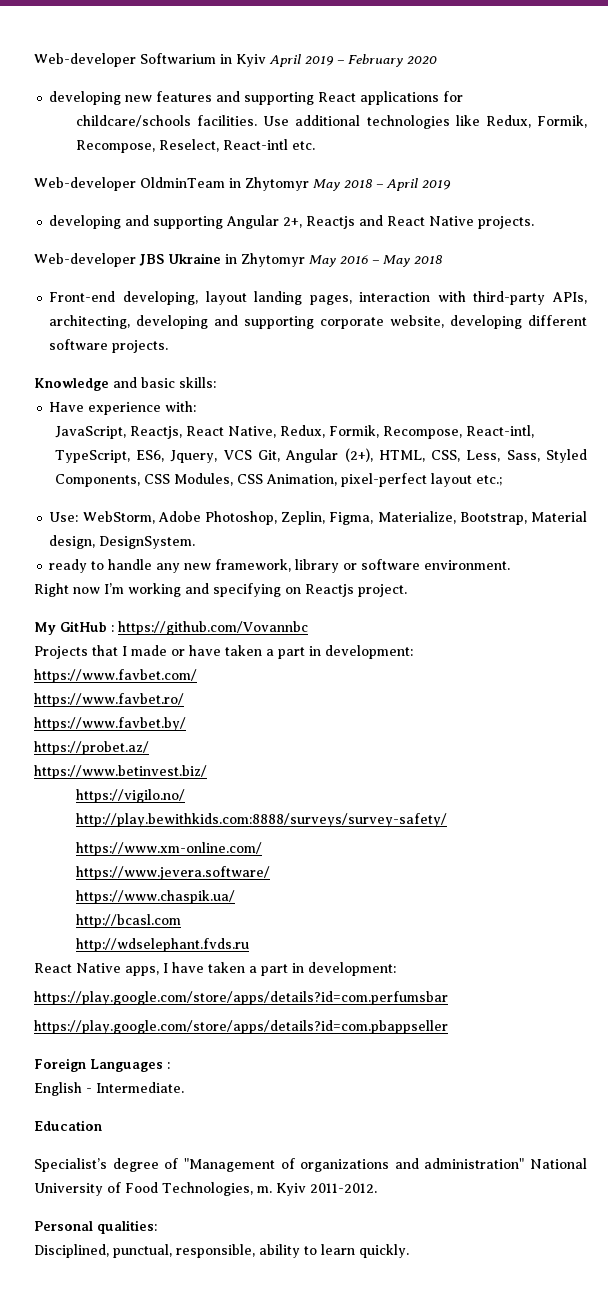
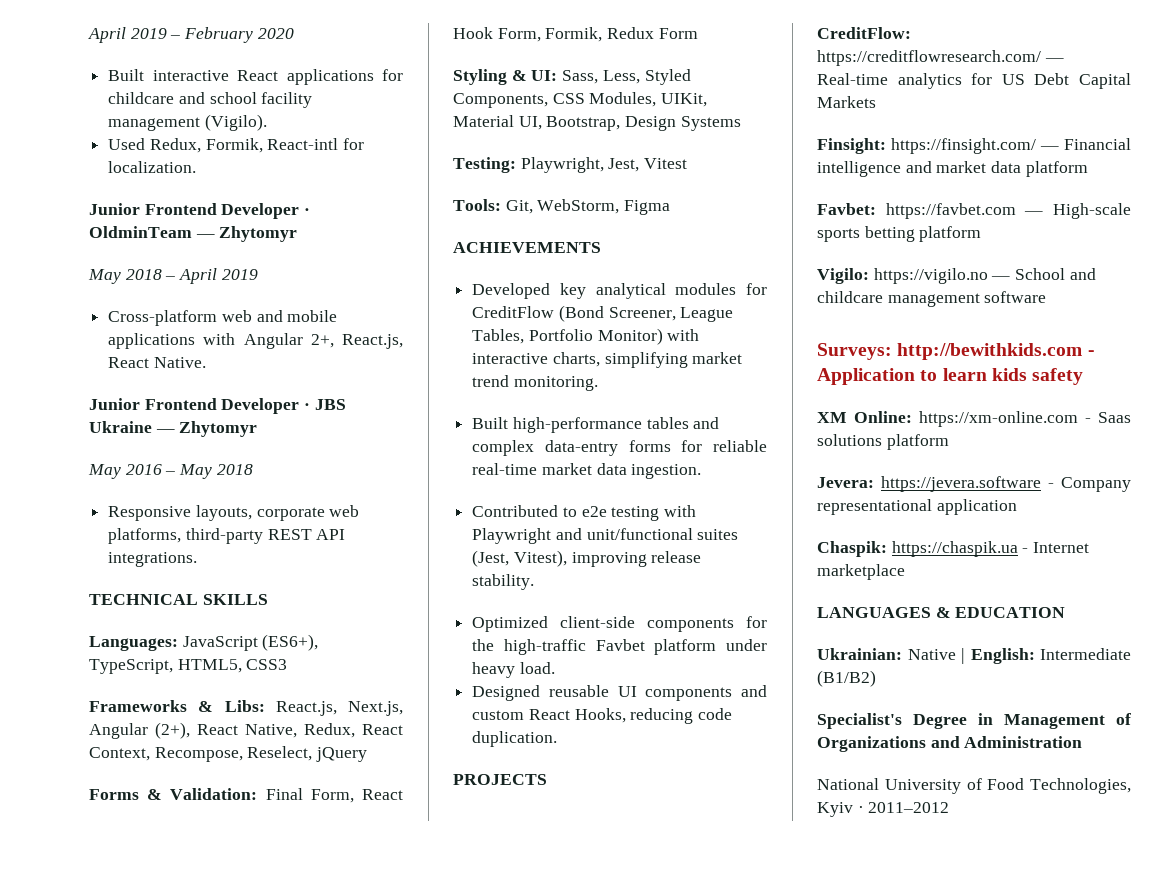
- Web-developer Softwarium in Kyiv April 2019 – February 2020
+ April 2019 – February 2020
- developing new features and supporting React applications for
- childcare/schools facilities. Use additional technologies like Redux, Formik, Recompose, Reselect, React-intl etc.
- Web-developer OldminTeam in Zhytomyr May 2018 – April 2019
+ Built interactive React applications for childcare and school facility management (Vigilo).
+ Used Redux, Formik, React-intl for localization.
+ Junior Frontend Developer · OldminTeam — Zhytomyr
+ May 2018 – April 2019
- developing and supporting Angular 2+, Reactjs and React Native projects.
- Web-developer JBS Ukraine in Zhytomyr May 2016 – May 2018
+ Cross-platform web and mobile applications with Angular 2+, React.js, React Native.
+ Junior Frontend Developer · JBS Ukraine — Zhytomyr
+ May 2016 – May 2018
- Front-end developing, layout landing pages, interaction with third-party APIs, architecting, developing and supporting corporate website, developing different software projects.
- Knowledge and basic skills:
- Have experience with:
- JavaScript, Reactjs, React Native, Redux, Formik, Recompose, React-intl, TypeScript, ES6, Jquery, VCS Git, Angular (2+), HTML, CSS, Less, Sass, Styled Components, CSS Modules, CSS Animation, pixel-perfect layout etc.;
- Use: WebStorm, Adobe Photoshop, Zeplin, Figma, Materialize, Bootstrap, Material design, DesignSystem.
- ready to handle any new framework, library or software environment.
- Right now I’m working and specifying on Reactjs project.
- My GitHub : https://github.com/Vovannbc
- Projects that I made or have taken a part in development:
- https://www.favbet.com/
- https://www.favbet.ro/
- https://www.favbet.by/
- https://probet.az/
- https://www.betinvest.biz/
- https://vigilo.no/
- http://play.bewithkids.com:8888/surveys/survey-safety/
- https://www.xm-online.com/
- https://www.jevera.software/
- https://www.chaspik.ua/
- http://bcasl.com
- http://wdselephant.fvds.ru
- React Native apps, I have taken a part in development:
- https://play.google.com/store/apps/details?id=com.perfumsbar
- https://play.google.com/store/apps/details?id=com.pbappseller
- Foreign Languages :
- English - Intermediate.
- Education
- Specialist’s degree of "Management of organizations and administration" National University of Food Technologies, m. Kyiv 2011-2012.
- Personal qualities:
- Disciplined, punctual, responsible, ability to learn quickly.
+ Responsive layouts, corporate web platforms, third-party REST API integrations.
+ TECHNICAL SKILLS
+ Languages: JavaScript (ES6+), TypeScript, HTML5, CSS3
+ Frameworks & Libs: React.js, Next.js, Angular (2+), React Native, Redux, React Context, Recompose, Reselect, jQuery
+ Forms & Validation: Final Form, React Hook Form, Formik, Redux Form
+ Styling & UI: Sass, Less, Styled Components, CSS Modules, UIKit, Material UI, Bootstrap, Design Systems
+ Testing: Playwright, Jest, Vitest
+ Tools: Git, WebStorm, Figma
+ ACHIEVEMENTS
+ Developed key analytical modules for CreditFlow (Bond Screener, League Tables, Portfolio Monitor) with interactive charts, simplifying market trend monitoring.
+ Built high-performance tables and complex data-entry forms for reliable real-time market data ingestion.
+ Contributed to e2e testing with Playwright and unit/functional suites (Jest, Vitest), improving release stability.
+ Optimized client-side components for the high-traffic Favbet platform under heavy load.
+ Designed reusable UI components and custom React Hooks, reducing code duplication.
+ PROJECTS
+ CreditFlow: https://creditflowresearch.com/ — Real-time analytics for US Debt Capital Markets
+ Finsight: https://finsight.com/ — Financial intelligence and market data platform
+ Favbet: https://favbet.com — High-scale sports betting platform
+ Vigilo: https://vigilo.no — School and childcare management software
+ Surveys: http://bewithkids.com - Application to learn kids safety
+ XM Online: https://xm-online.com - Saas solutions platform
+ Jevera: https://jevera.software - Company representational application
+ Chaspik: https://chaspik.ua - Internet marketplace
+ LANGUAGES & EDUCATION
+ Ukrainian: Native | English: Intermediate (B1/B2)
+ Specialist's Degree in Management of Organizations and Administration
+ National University of Food Technologies, Kyiv · 2011–2012

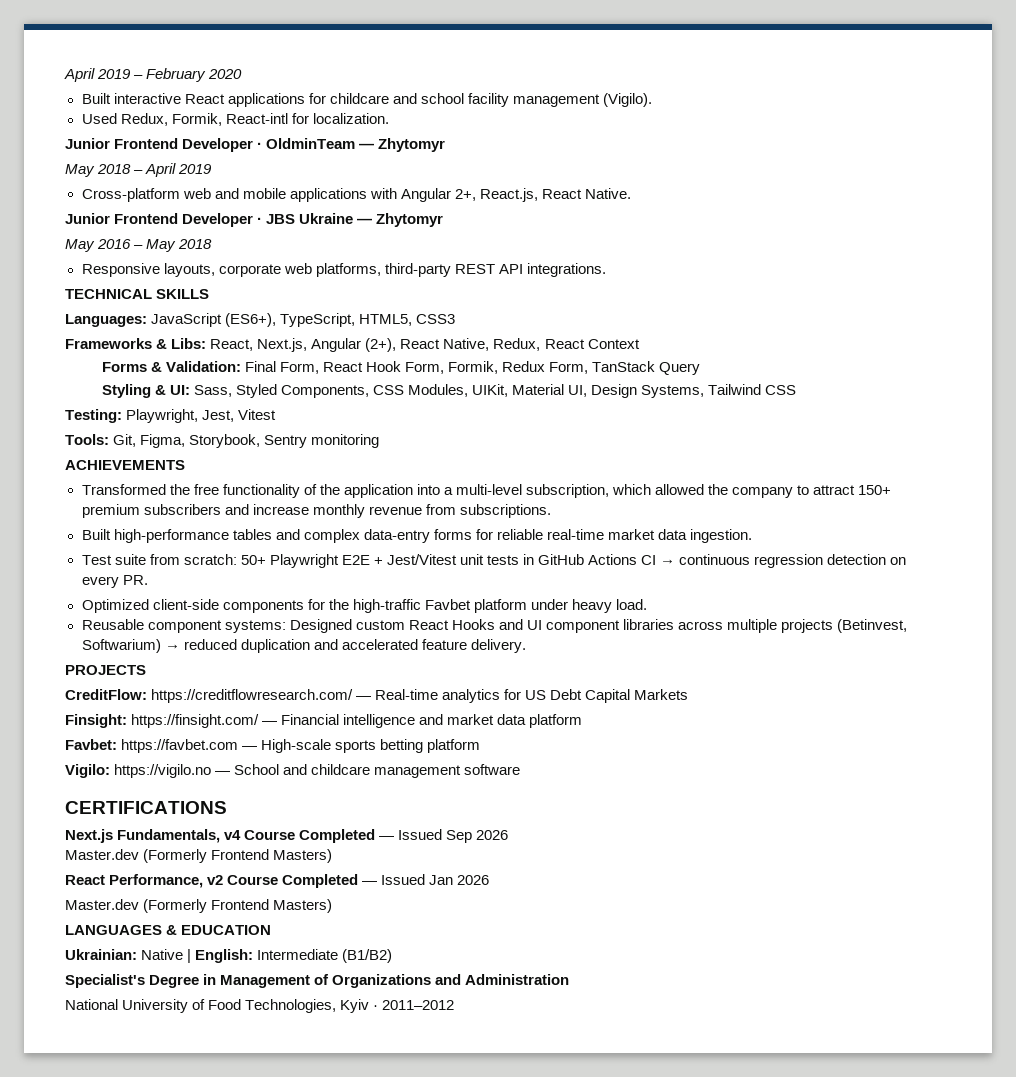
- Frameworks & Libs: React.js, Next.js, Angular (2+), React Native, Redux, React Context, Recompose, Reselect, jQuery
+ Frameworks & Libs: React, Next.js, Angular (2+), React Native, Redux, React Context
- Forms & Validation: Final Form, React Hook Form, Formik, Redux Form
+ Forms & Validation: Final Form, React Hook Form, Formik, Redux Form, TanStack Query
- Styling & UI: Sass, Less, Styled Components, CSS Modules, UIKit, Material UI, Bootstrap, Design Systems
+ Styling & UI: Sass, Styled Components, CSS Modules, UIKit, Material UI, Design Systems, Tailwind CSS
- Tools: Git, WebStorm, Figma
+ Tools: Git, Figma, Storybook, Sentry monitoring
  ACHIEVEMENTS
- Developed key analytical modules for CreditFlow (Bond Screener, League Tables, Portfolio Monitor) with interactive charts, simplifying market trend monitoring.
+ Transformed the free functionality of the application into a multi-level subscription, which allowed the company to attract 150+ premium subscribers and increase monthly revenue from subscriptions.
- Contributed to e2e testing with Playwright and unit/functional suites (Jest, Vitest), improving release stability.
+ Test suite from scratch: 50+ Playwright E2E + Jest/Vitest unit tests in GitHub Actions CI → continuous regression detection on every PR.
- Designed reusable UI components and custom React Hooks, reducing code duplication.
+ Reusable component systems: Designed custom React Hooks and UI component libraries across multiple projects (Betinvest, Softwarium) → reduced duplication and accelerated feature delivery.
- Surveys: http://bewithkids.com - Application to learn kids safety
- XM Online: https://xm-online.com - Saas solutions platform
- Jevera: https://jevera.software - Company representational application
- Chaspik: https://chaspik.ua - Internet marketplace
+ CERTIFICATIONS
+ Next.js Fundamentals, v4 Course Completed — Issued Sep 2026
+ Master.dev (Formerly Frontend Masters)
+ React Performance, v2 Course Completed — Issued Jan 2026
+ Master.dev (Formerly Frontend Masters)

